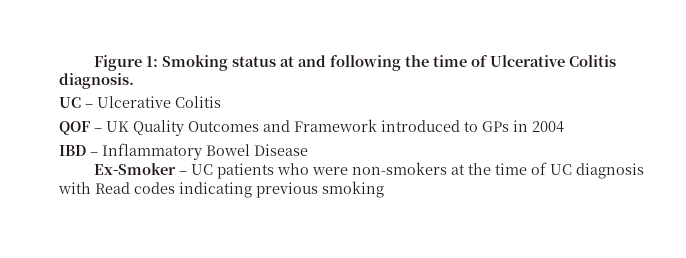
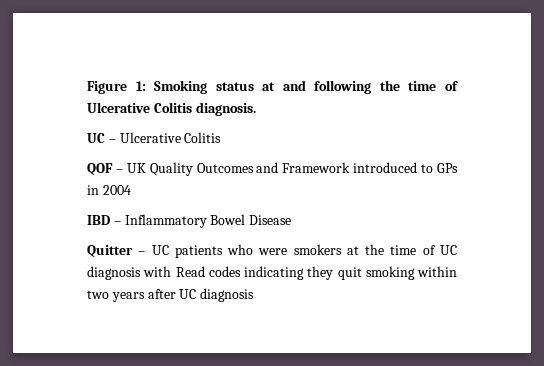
- Ex-Smoker – UC patients who were non-smokers at the time of UC diagnosis with Read codes indicating previous smoking
+ Quitter – UC patients who were smokers at the time of UC diagnosis with Read codes indicating they quit smoking within two years after UC diagnosis

